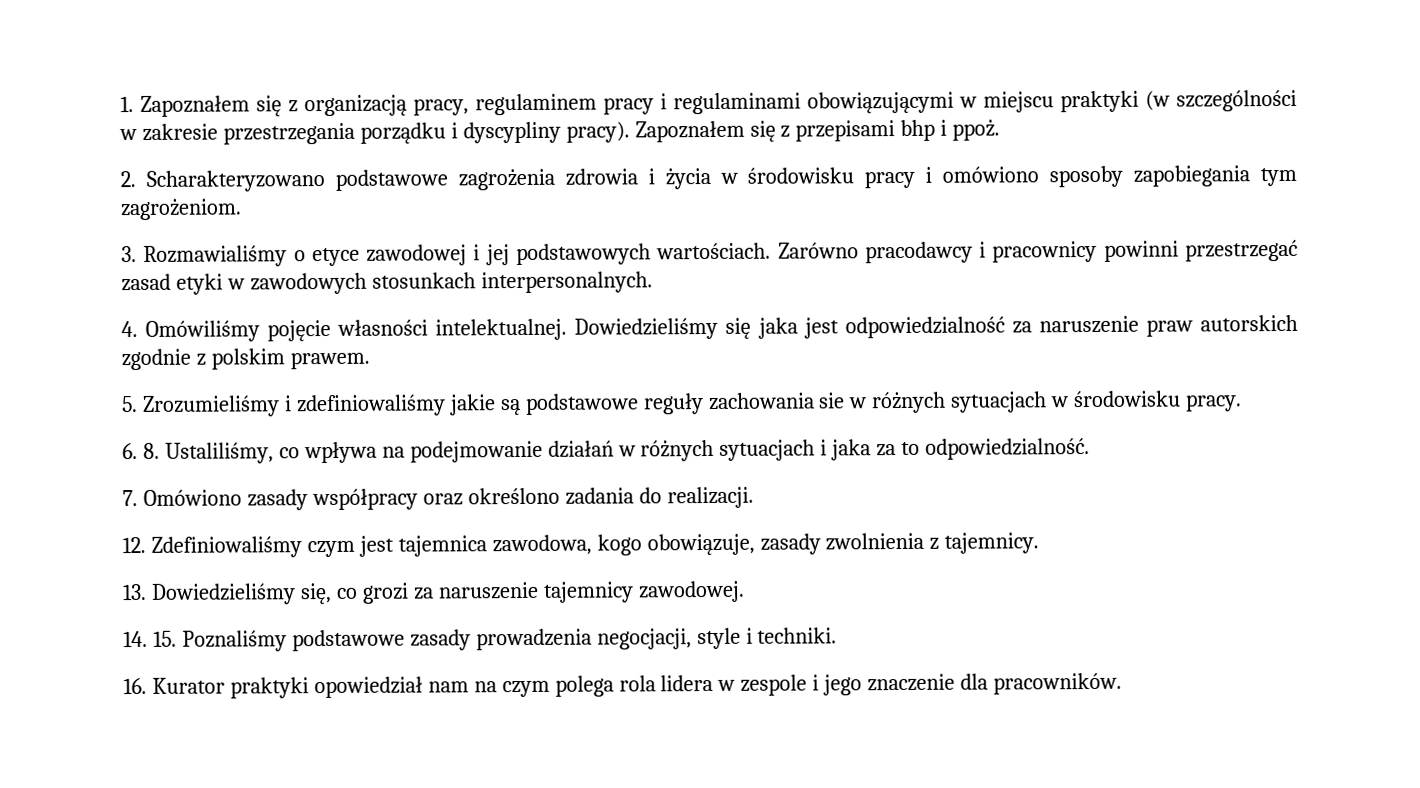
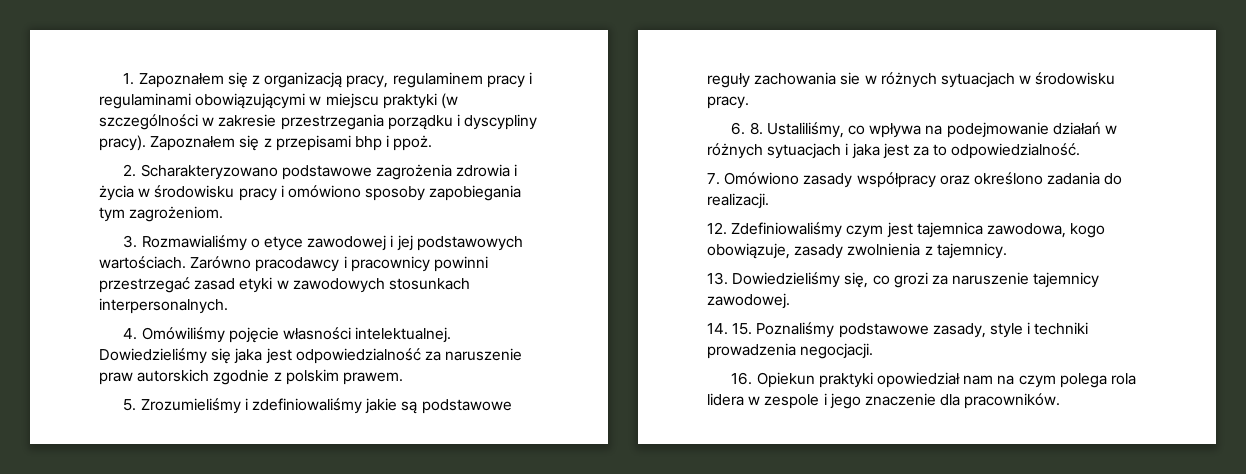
- 6. 8. Ustaliliśmy, co wpływa na podejmowanie działań w różnych sytuacjach i jaka za to odpowiedzialność.
+ 6. 8. Ustaliliśmy, co wpływa na podejmowanie działań w różnych sytuacjach i jaka jest za to odpowiedzialność.
- 14. 15. Poznaliśmy podstawowe zasady prowadzenia negocjacji, style i techniki.
+ 14. 15. Poznaliśmy podstawowe zasady, style i techniki prowadzenia negocjacji.
- 16. Kurator praktyki opowiedział nam na czym polega rola lidera w zespole i jego znaczenie dla pracowników.
+ 16. Opiekun praktyki opowiedział nam na czym polega rola lidera w zespole i jego znaczenie dla pracowników.

